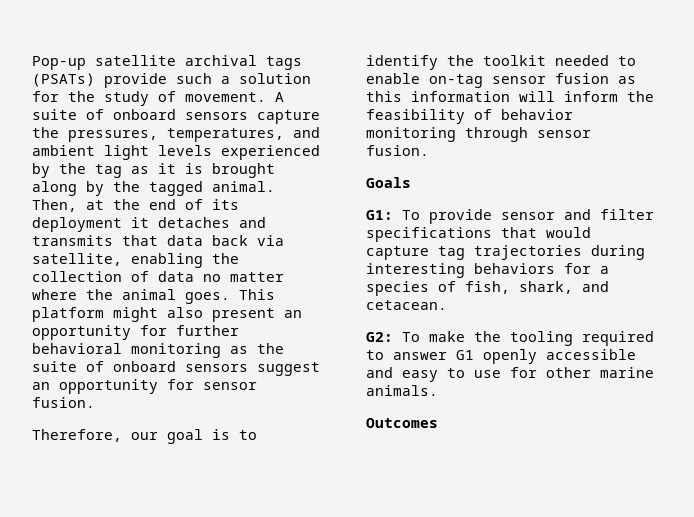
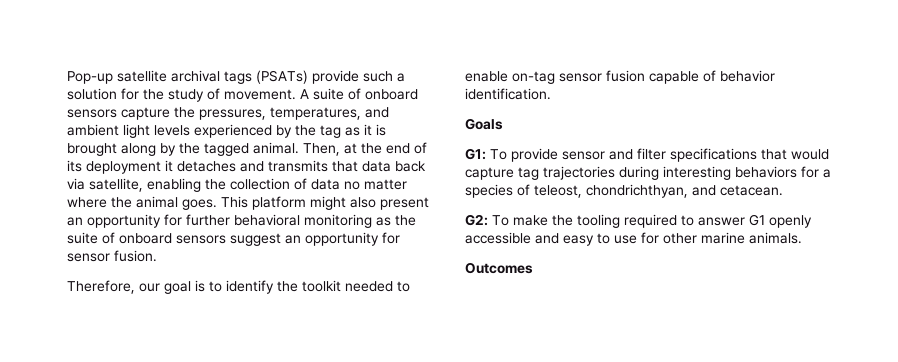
- Therefore, our goal is to identify the toolkit needed to enable on-tag sensor fusion as this information will inform the feasibility of behavior monitoring through sensor fusion.
+ Therefore, our goal is to identify the toolkit needed to enable on-tag sensor fusion capable of behavior identification.
- G1: To provide sensor and filter specifications that would capture tag trajectories during interesting behaviors for a species of fish, shark, and cetacean.
+ G1: To provide sensor and filter specifications that would capture tag trajectories during interesting behaviors for a species of teleost, chondrichthyan, and cetacean.

